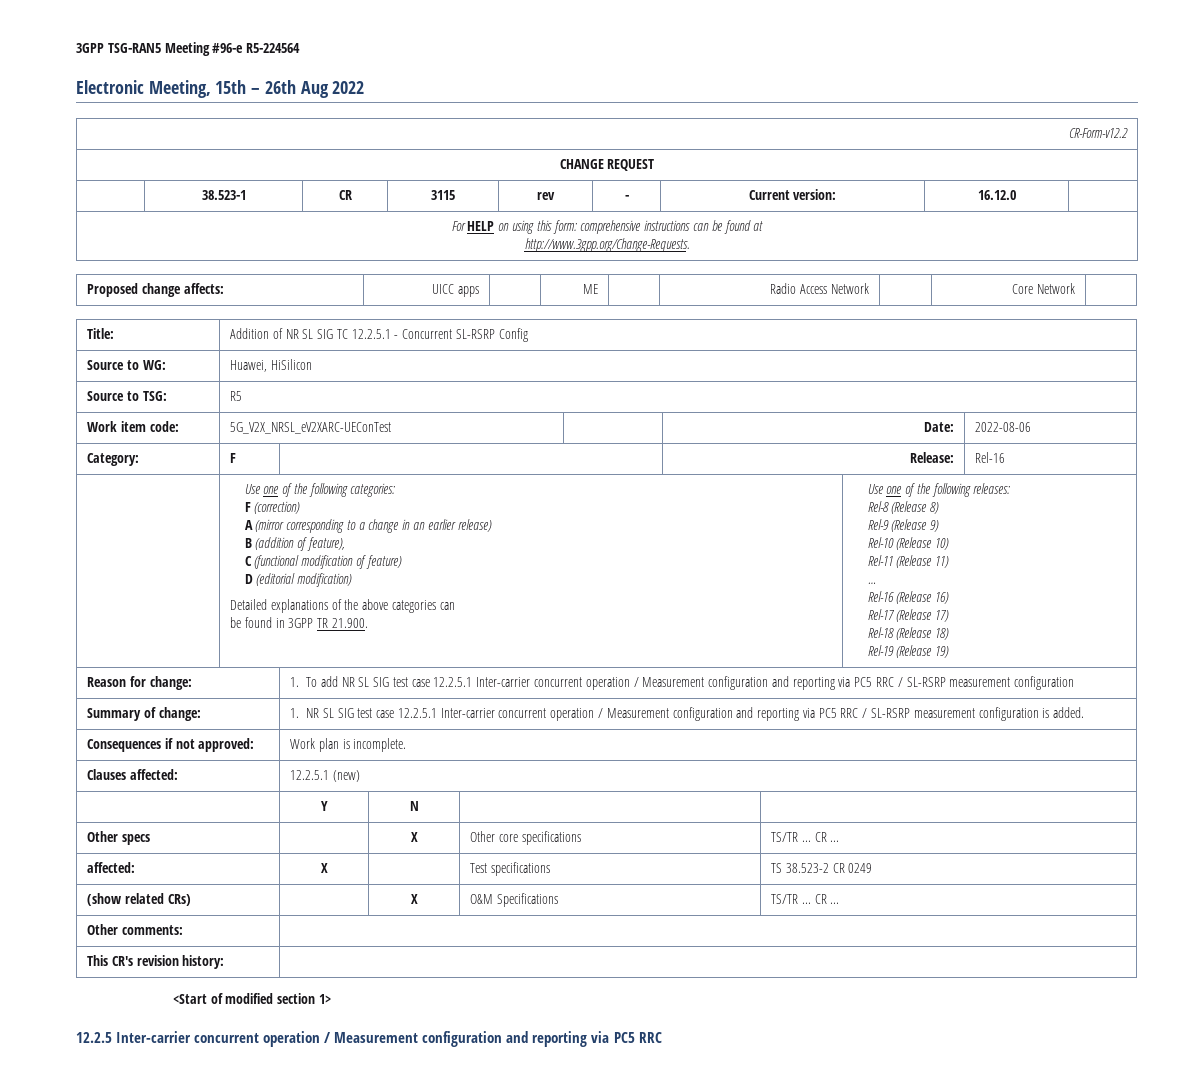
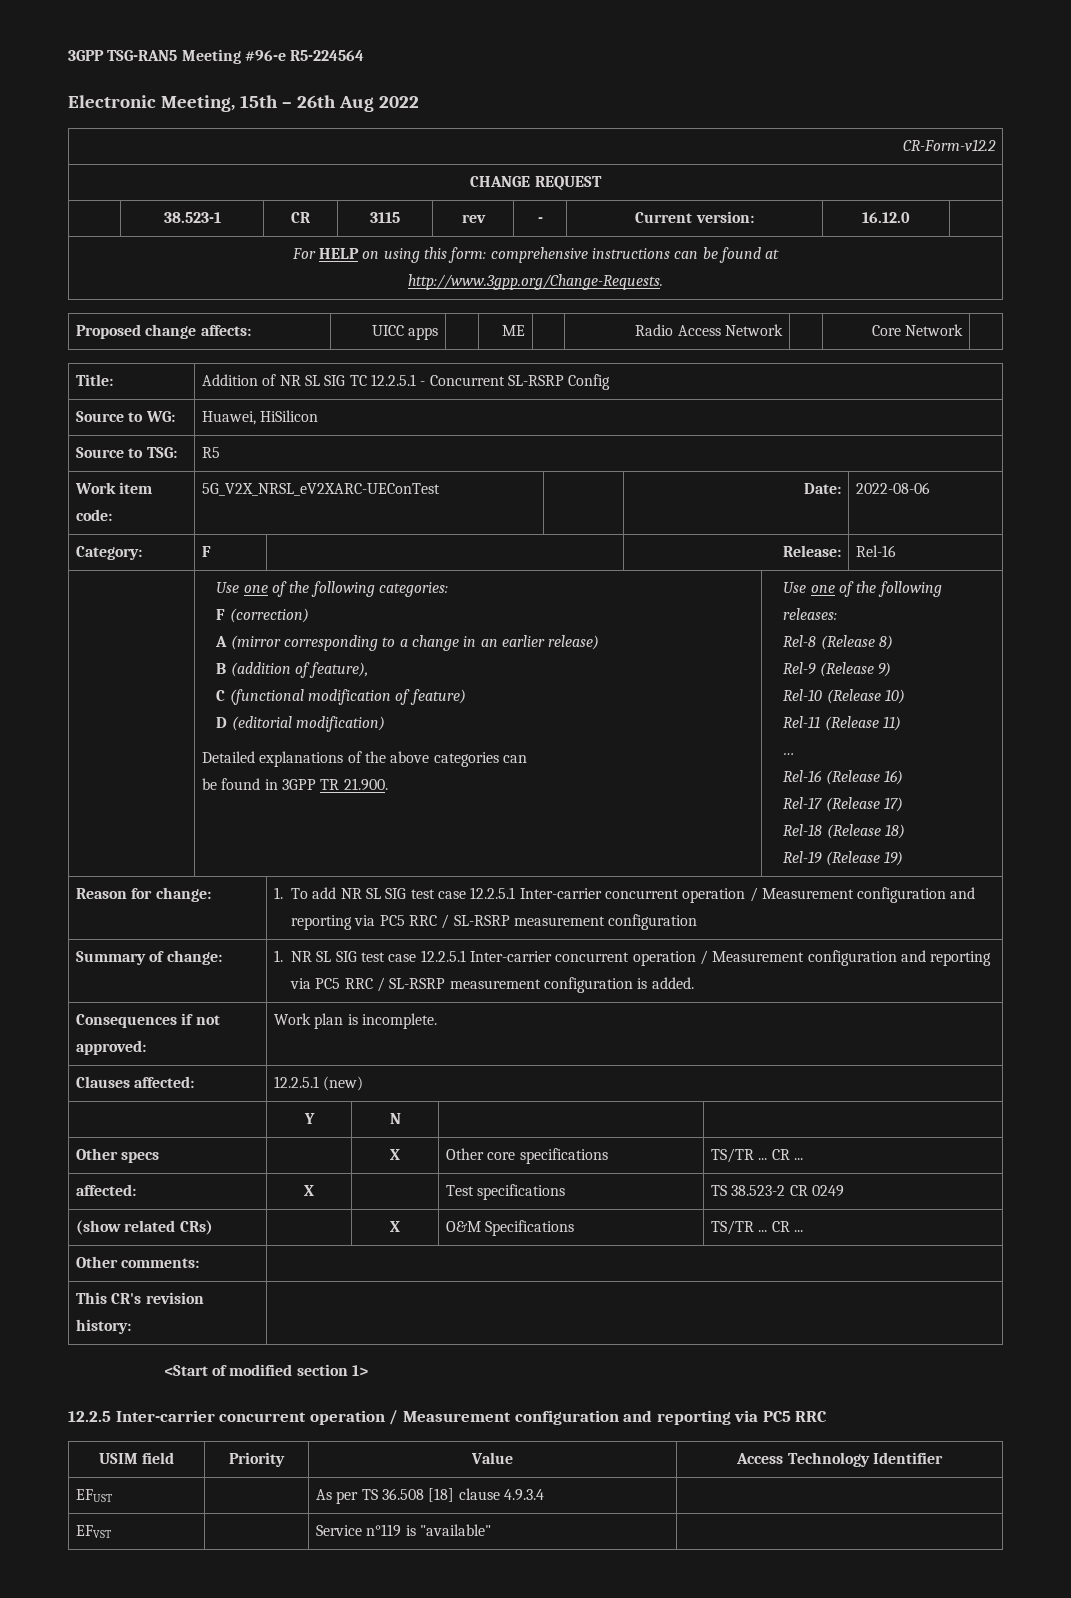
+ USIM field | Priority | Value | Access Technology Identifier
+ EFUST | | As per TS 36.508 [18] clause 4.9.3.4 |
+ EFVST | | Service n°119 is "available" |

